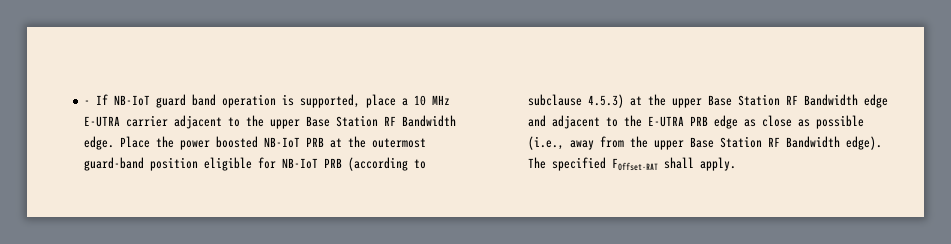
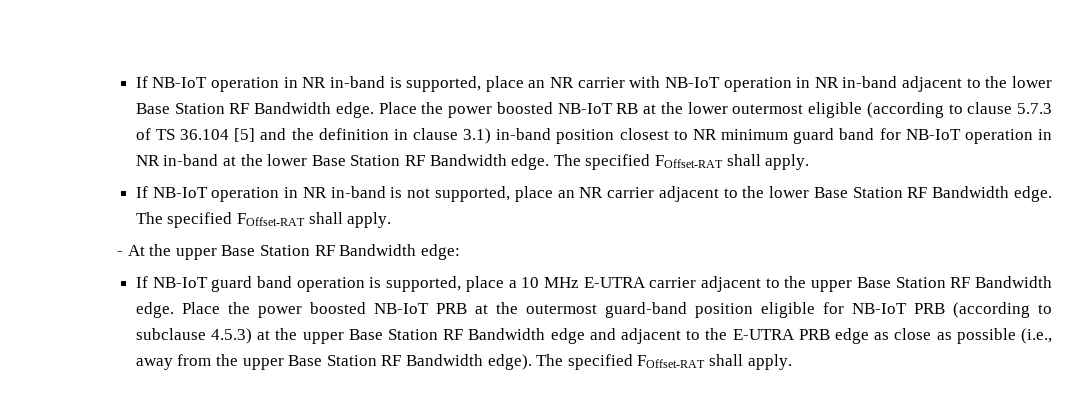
- - If NB-IoT guard band operation is supported, place a 10 MHz E-UTRA carrier adjacent to the upper Base Station RF Bandwidth edge.
+ If NB-IoT operation in NR in-band is supported, place an NR carrier with NB-IoT operation in NR in-band adjacent to the lower Base Station RF Bandwidth edge. Place the power boosted NB-IoT RB at the lower outermost eligible (according to clause 5.7.3 of TS 36.104 [5] and the definition in clause 3.1) in-band position closest to NR minimum guard band for NB-IoT operation in NR in-band at the lower Base Station RF Bandwidth edge. The specified FOffset-RAT shall apply.
+ If NB-IoT operation in NR in-band is not supported, place an NR carrier adjacent to the lower Base Station RF Bandwidth edge. The specified FOffset-RAT shall apply.
+ - At the upper Base Station RF Bandwidth edge:
+ If NB-IoT guard band operation is supported, place a 10 MHz E-UTRA carrier adjacent to the upper Base Station RF Bandwidth edge.

